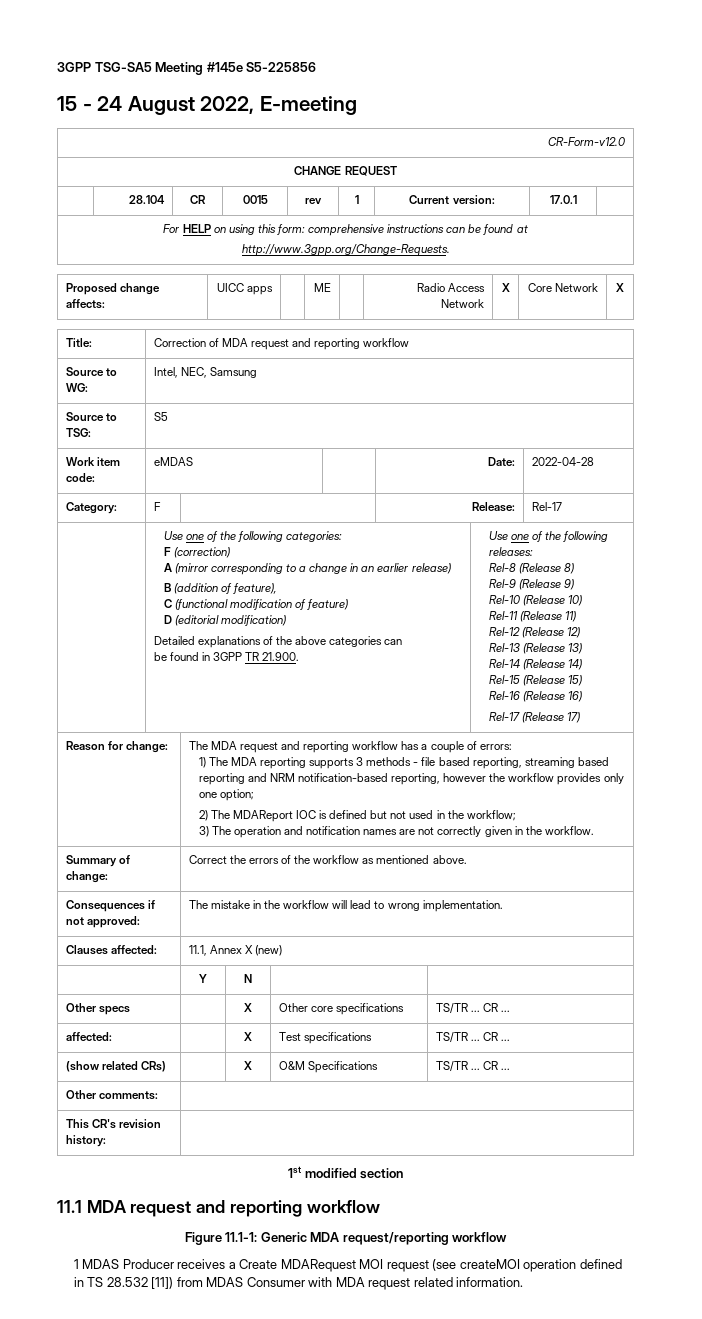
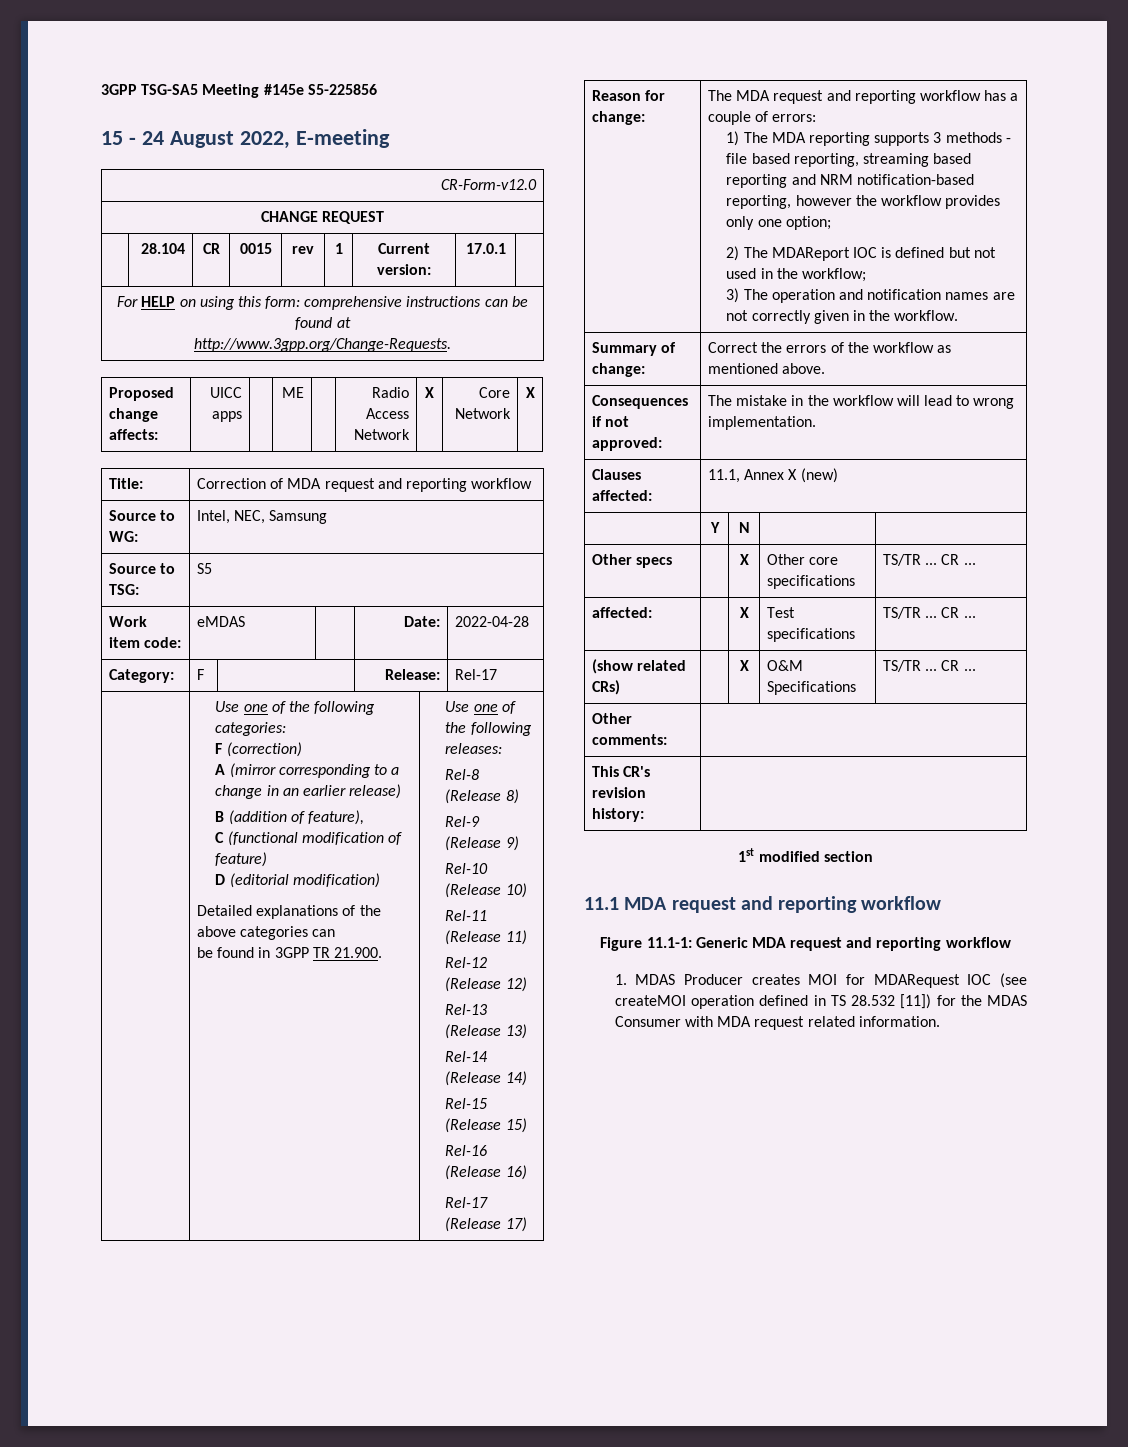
- Figure 11.1-1: Generic MDA request/reporting workflow
- 1 MDAS Producer receives a Create MDARequest MOI request (see createMOI operation defined in TS 28.532 [11]) from MDAS Consumer with MDA request related information.
+ Figure 11.1-1: Generic MDA request and reporting workflow
+ 1. MDAS Producer creates MOI for MDARequest IOC (see createMOI operation defined in TS 28.532 [11]) for the MDAS Consumer with MDA request related information.

